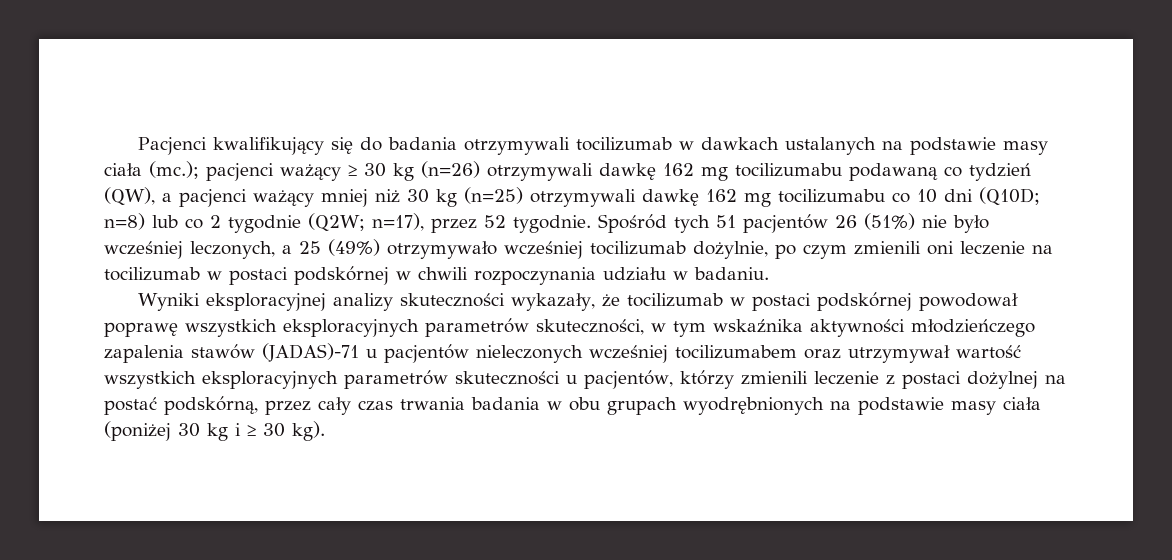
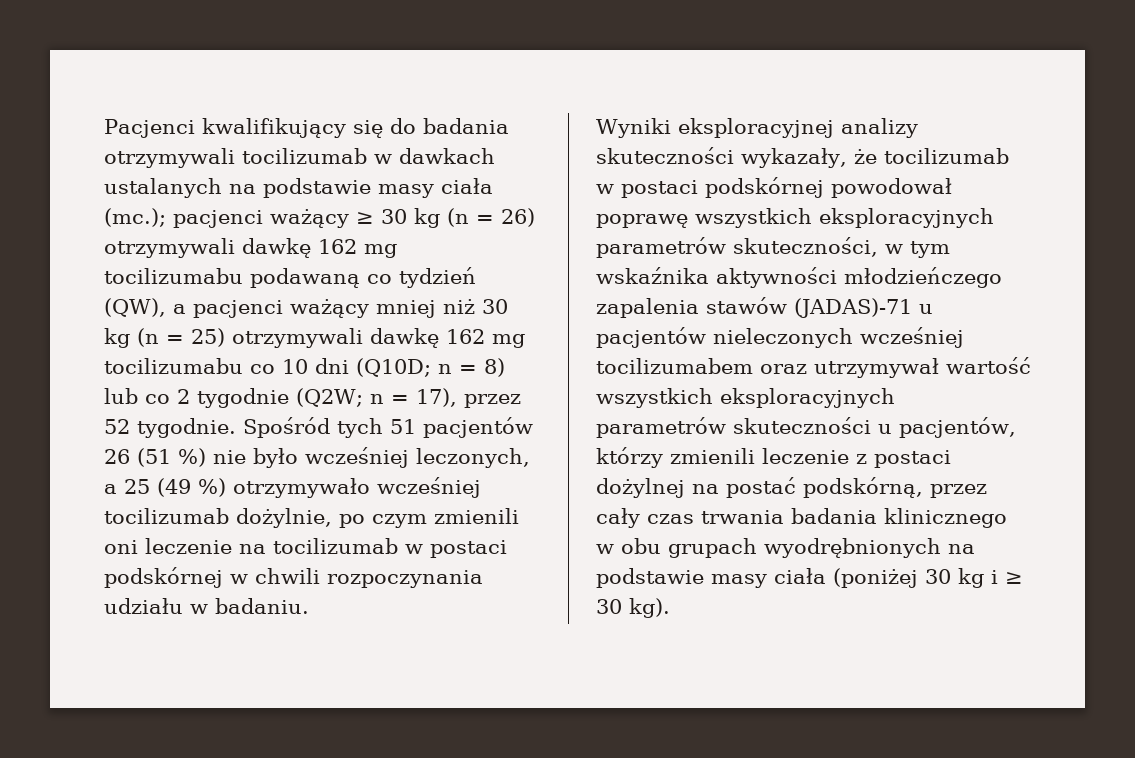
- Pacjenci kwalifikujący się do badania otrzymywali tocilizumab w dawkach ustalanych na podstawie masy ciała (mc.); pacjenci ważący ≥ 30 kg (n=26) otrzymywali dawkę 162 mg tocilizumabu podawaną co tydzień (QW), a pacjenci ważący mniej niż 30 kg (n=25) otrzymywali dawkę 162 mg tocilizumabu co 10 dni (Q10D; n=8) lub co 2 tygodnie (Q2W; n=17), przez 52 tygodnie.
+ Pacjenci kwalifikujący się do badania otrzymywali tocilizumab w dawkach ustalanych na podstawie masy ciała (mc.); pacjenci ważący ≥ 30 kg (n = 26) otrzymywali dawkę 162 mg tocilizumabu podawaną co tydzień (QW), a pacjenci ważący mniej niż 30 kg (n = 25) otrzymywali dawkę 162 mg tocilizumabu co 10 dni (Q10D; n = 8) lub co 2 tygodnie (Q2W; n = 17), przez 52 tygodnie.
- Spośród tych 51 pacjentów 26 (51%) nie było wcześniej leczonych, a 25 (49%) otrzymywało wcześniej tocilizumab dożylnie, po czym zmienili oni leczenie na tocilizumab w postaci podskórnej w chwili rozpoczynania udziału w badaniu.
+ Spośród tych 51 pacjentów 26 (51 %) nie było wcześniej leczonych, a 25 (49 %) otrzymywało wcześniej tocilizumab dożylnie, po czym zmienili oni leczenie na tocilizumab w postaci podskórnej w chwili rozpoczynania udziału w badaniu.
- Wyniki eksploracyjnej analizy skuteczności wykazały, że tocilizumab w postaci podskórnej powodował poprawę wszystkich eksploracyjnych parametrów skuteczności, w tym wskaźnika aktywności młodzieńczego zapalenia stawów (JADAS)-71 u pacjentów nieleczonych wcześniej tocilizumabem oraz utrzymywał wartość wszystkich eksploracyjnych parametrów skuteczności u pacjentów, którzy zmienili leczenie z postaci dożylnej na postać podskórną, przez cały czas trwania badania w obu grupach wyodrębnionych na podstawie masy ciała (poniżej 30 kg i ≥ 30 kg).
+ Wyniki eksploracyjnej analizy skuteczności wykazały, że tocilizumab w postaci podskórnej powodował poprawę wszystkich eksploracyjnych parametrów skuteczności, w tym wskaźnika aktywności młodzieńczego zapalenia stawów (JADAS)-71 u pacjentów nieleczonych wcześniej tocilizumabem oraz utrzymywał wartość wszystkich eksploracyjnych parametrów skuteczności u pacjentów, którzy zmienili leczenie z postaci dożylnej na postać podskórną, przez cały czas trwania badania klinicznego w obu grupach wyodrębnionych na podstawie masy ciała (poniżej 30 kg i ≥ 30 kg).

